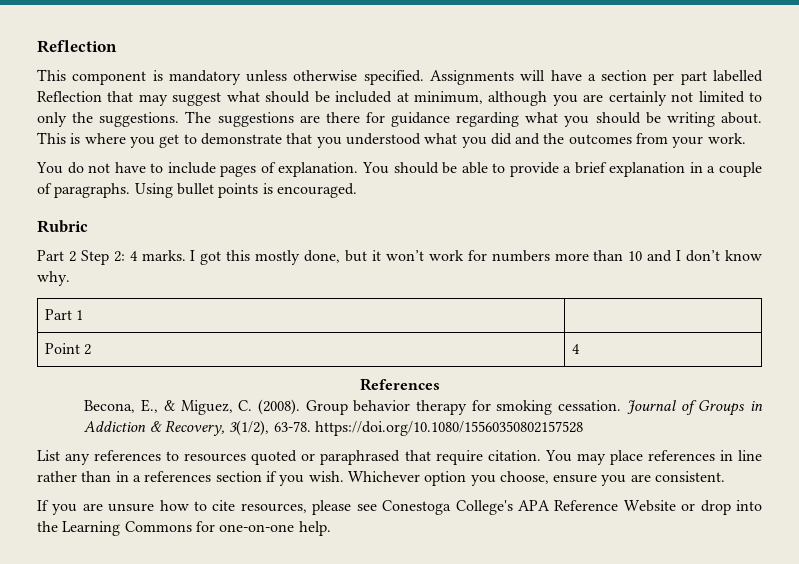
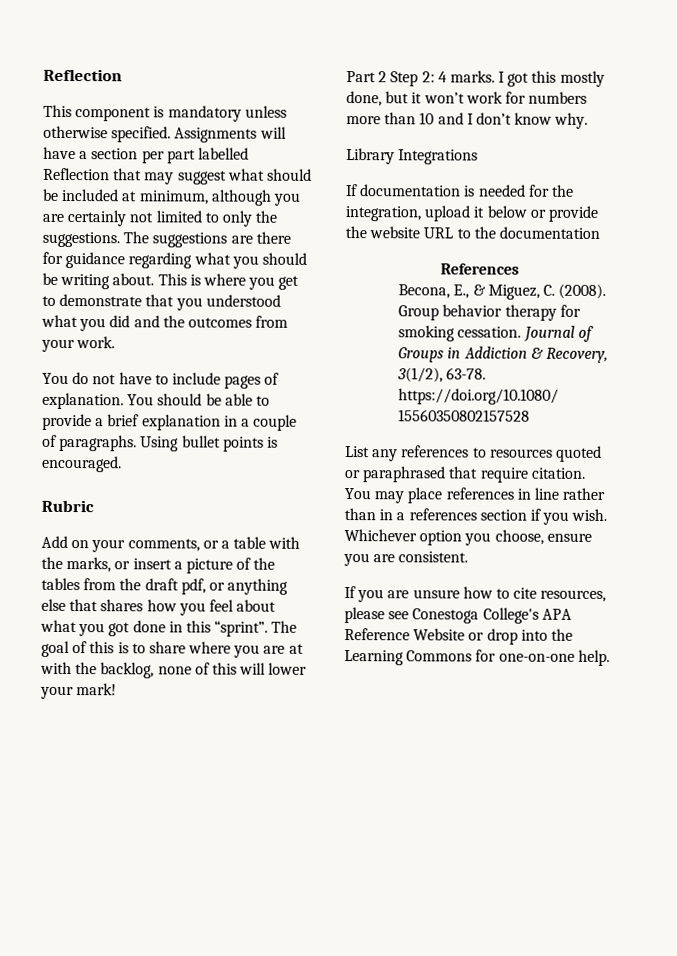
+ Add on your comments, or a table with the marks, or insert a picture of the tables from the draft pdf, or anything else that shares how you feel about what you got done in this “sprint”. The goal of this is to share where you are at with the backlog, none of this will lower your mark!
- Part 1 |
- Point 2 | 4
+ Library Integrations
+ If documentation is needed for the integration, upload it below or provide the website URL to the documentation

